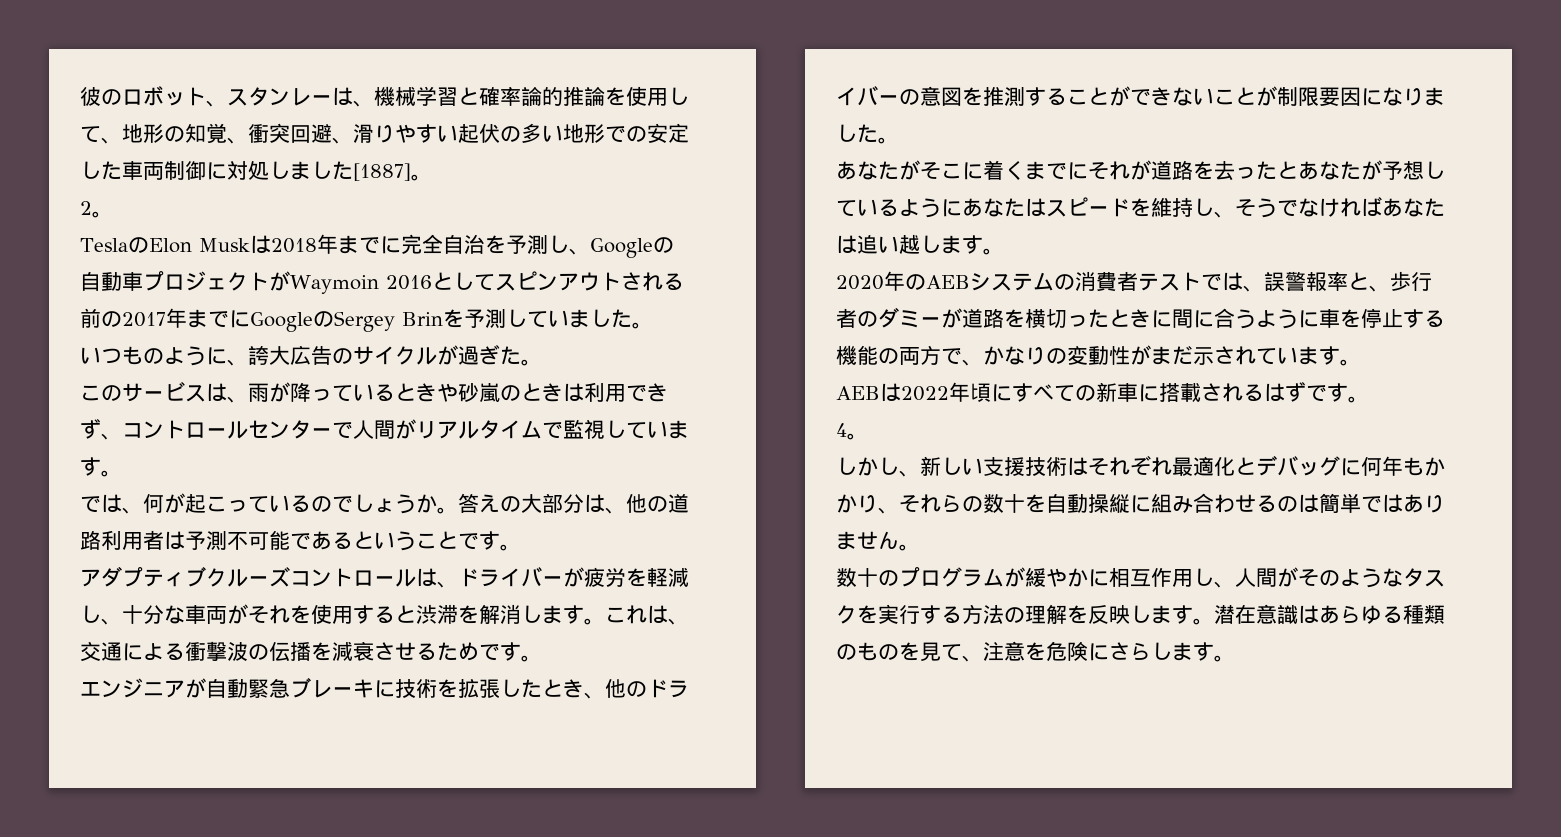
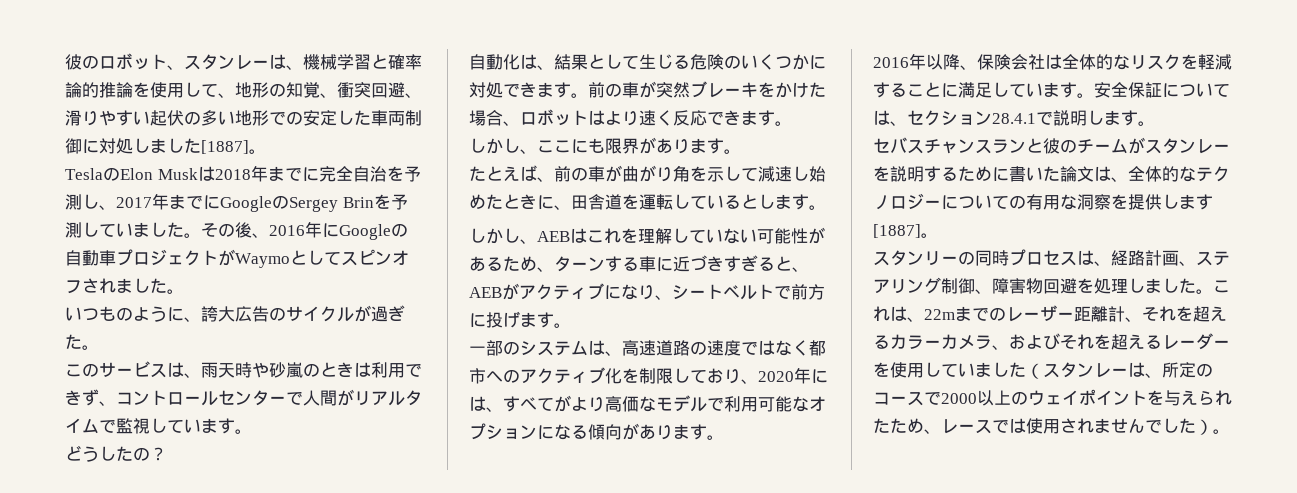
- 2。
- TeslaのElon Muskは2018年までに完全自治を予測し、Googleの自動車プロジェクトがWaymoin 2016としてスピンアウトされる前の2017年までにGoogleのSergey Brinを予測していました。
+ TeslaのElon Muskは2018年までに完全自治を予測し、2017年までにGoogleのSergey Brinを予測していました。その後、2016年にGoogleの自動車プロジェクトがWaymoとしてスピンオフされました。
- このサービスは、雨が降っているときや砂嵐のときは利用できず、コントロールセンターで人間がリアルタイムで監視しています。
+ このサービスは、雨天時や砂嵐のときは利用できず、コントロールセンターで人間がリアルタイムで監視しています。
- では、何が起こっているのでしょうか。答えの大部分は、他の道路利用者は予測不可能であるということです。
- アダプティブクルーズコントロールは、ドライバーが疲労を軽減し、十分な車両がそれを使用すると渋滞を解消します。これは、交通による衝撃波の伝播を減衰させるためです。
- エンジニアが自動緊急ブレーキに技術を拡張したとき、他のドライバーの意図を推測することができないことが制限要因になりました。
- あなたがそこに着くまでにそれが道路を去ったとあなたが予想しているようにあなたはスピードを維持し、そうでなければあなたは追い越します。
- 2020年のAEBシステムの消費者テストでは、誤警報率と、歩行者のダミーが道路を横切ったときに間に合うように車を停止する機能の両方で、かなりの変動性がまだ示されています。
- AEBは2022年頃にすべての新車に搭載されるはずです。
- 4。
- しかし、新しい支援技術はそれぞれ最適化とデバッグに何年もかかり、それらの数十を自動操縦に組み合わせるのは簡単ではありません。
- 数十のプログラムが緩やかに相互作用し、人間がそのようなタスクを実行する方法の理解を反映します。潜在意識はあらゆる種類のものを見て、注意を危険にさらします。
+ どうしたの？
+ 自動化は、結果として生じる危険のいくつかに対処できます。前の車が突然ブレーキをかけた場合、ロボットはより速く反応できます。
+ しかし、ここにも限界があります。
+ たとえば、前の車が曲がり角を示して減速し始めたときに、田舎道を運転しているとします。
+ しかし、AEBはこれを理解していない可能性があるため、ターンする車に近づきすぎると、AEBがアクティブになり、シートベルトで前方に投げます。
+ 一部のシステムは、高速道路の速度ではなく都市へのアクティブ化を制限しており、2020年には、すべてがより高価なモデルで利用可能なオプションになる傾向があります。
+ 2016年以降、保険会社は全体的なリスクを軽減することに満足しています。安全保証については、セクション28.4.1で説明します。
+ セバスチャンスランと彼のチームがスタンレーを説明するために書いた論文は、全体的なテクノロジーについての有用な洞察を提供します[1887]。
+ スタンリーの同時プロセスは、経路計画、ステアリング制御、障害物回避を処理しました。これは、22mまでのレーザー距離計、それを超えるカラーカメラ、およびそれを超えるレーダーを使用していました（スタンレーは、所定のコースで2000以上のウェイポイントを与えられたため、レースでは使用されませんでした）。

